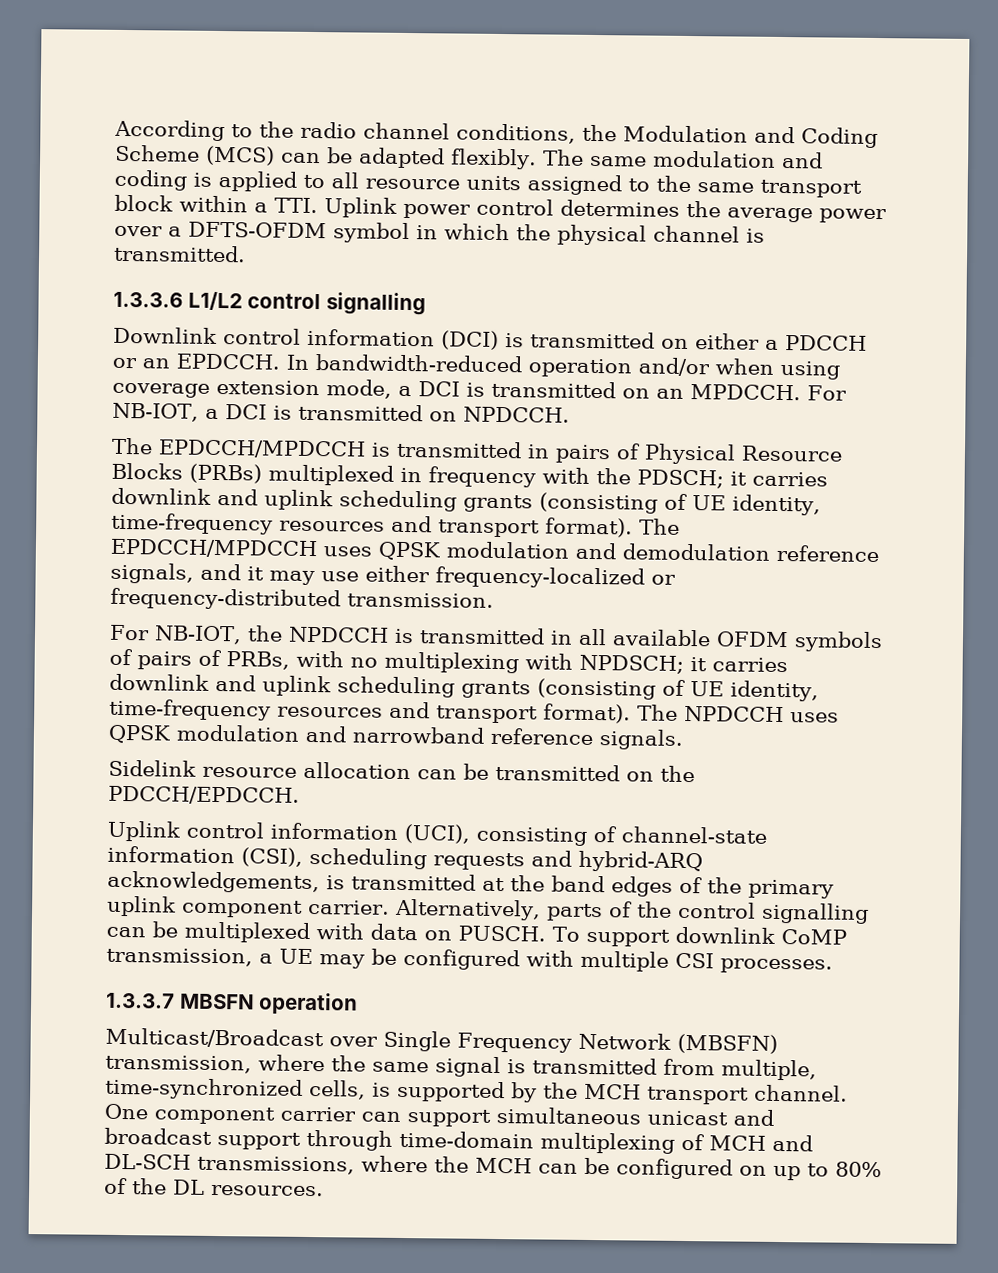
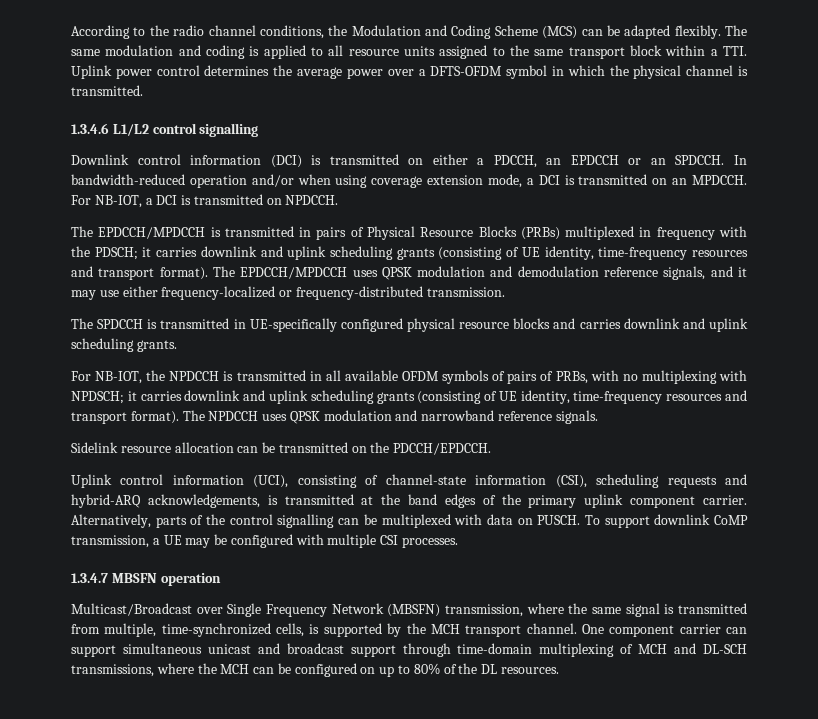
- 1.3.3.6 L1/L2 control signalling
+ 1.3.4.6 L1/L2 control signalling
- Downlink control information (DCI) is transmitted on either a PDCCH or an EPDCCH.
+ Downlink control information (DCI) is transmitted on either a PDCCH, an EPDCCH or an SPDCCH.
+ The SPDCCH is transmitted in UE-specifically configured physical resource blocks and carries downlink and uplink scheduling grants.
- 1.3.3.7 MBSFN operation
+ 1.3.4.7 MBSFN operation

